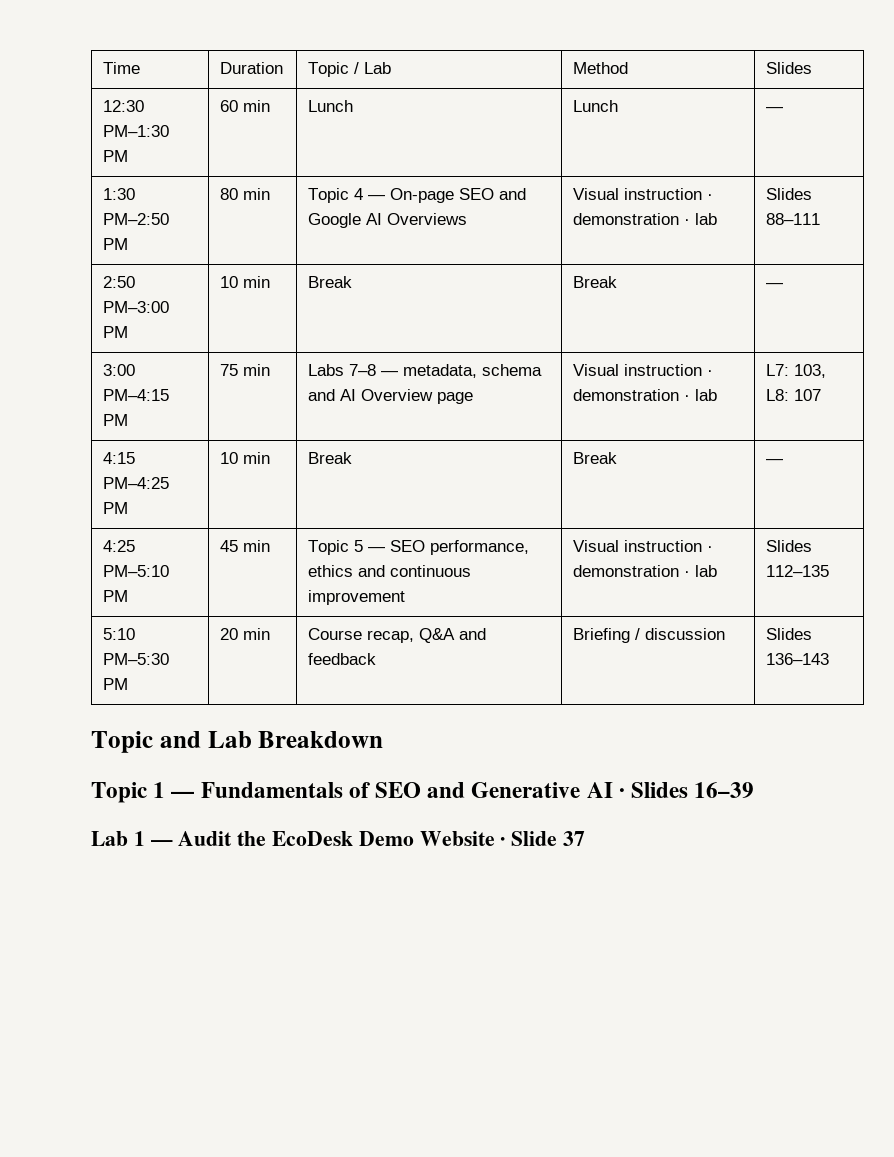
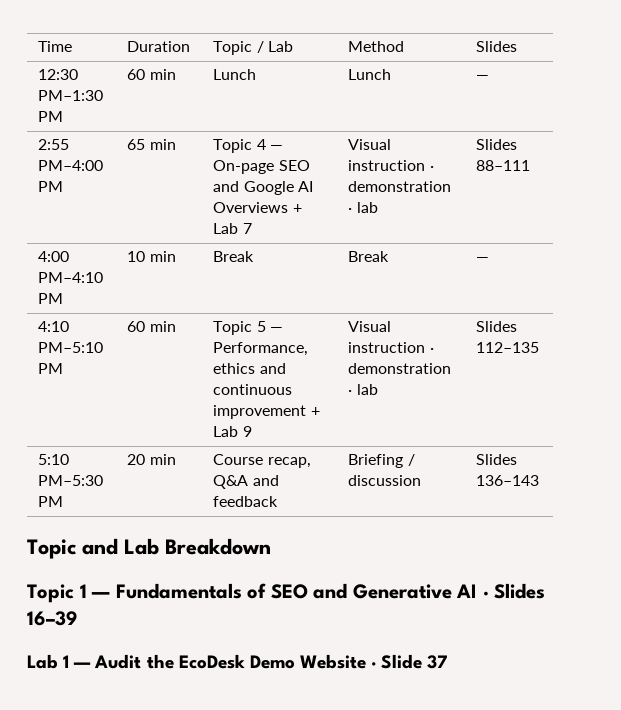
- 1:30 PM–2:50 PM | 80 min | Topic 4 — On-page SEO and Google AI Overviews | Visual instruction · demonstration · lab | Slides 88–111
+ 2:55 PM–4:00 PM | 65 min | Topic 4 — On-page SEO and Google AI Overviews + Lab 7 | Visual instruction · demonstration · lab | Slides 88–111
- 2:50 PM–3:00 PM | 10 min | Break | Break | —
- 3:00 PM–4:15 PM | 75 min | Labs 7–8 — metadata, schema and AI Overview page | Visual instruction · demonstration · lab | L7: 103, L8: 107
- 4:15 PM–4:25 PM | 10 min | Break | Break | —
- 4:25 PM–5:10 PM | 45 min | Topic 5 — SEO performance, ethics and continuous improvement | Visual instruction · demonstration · lab | Slides 112–135
+ 4:00 PM–4:10 PM | 10 min | Break | Break | —
+ 4:10 PM–5:10 PM | 60 min | Topic 5 — Performance, ethics and continuous improvement + Lab 9 | Visual instruction · demonstration · lab | Slides 112–135

